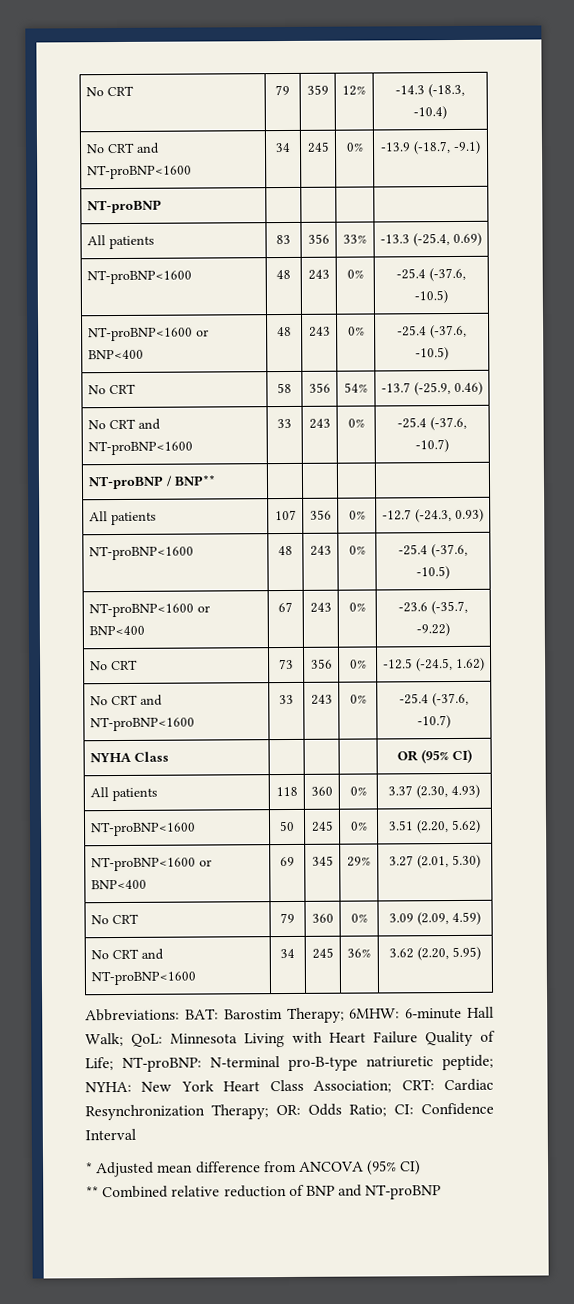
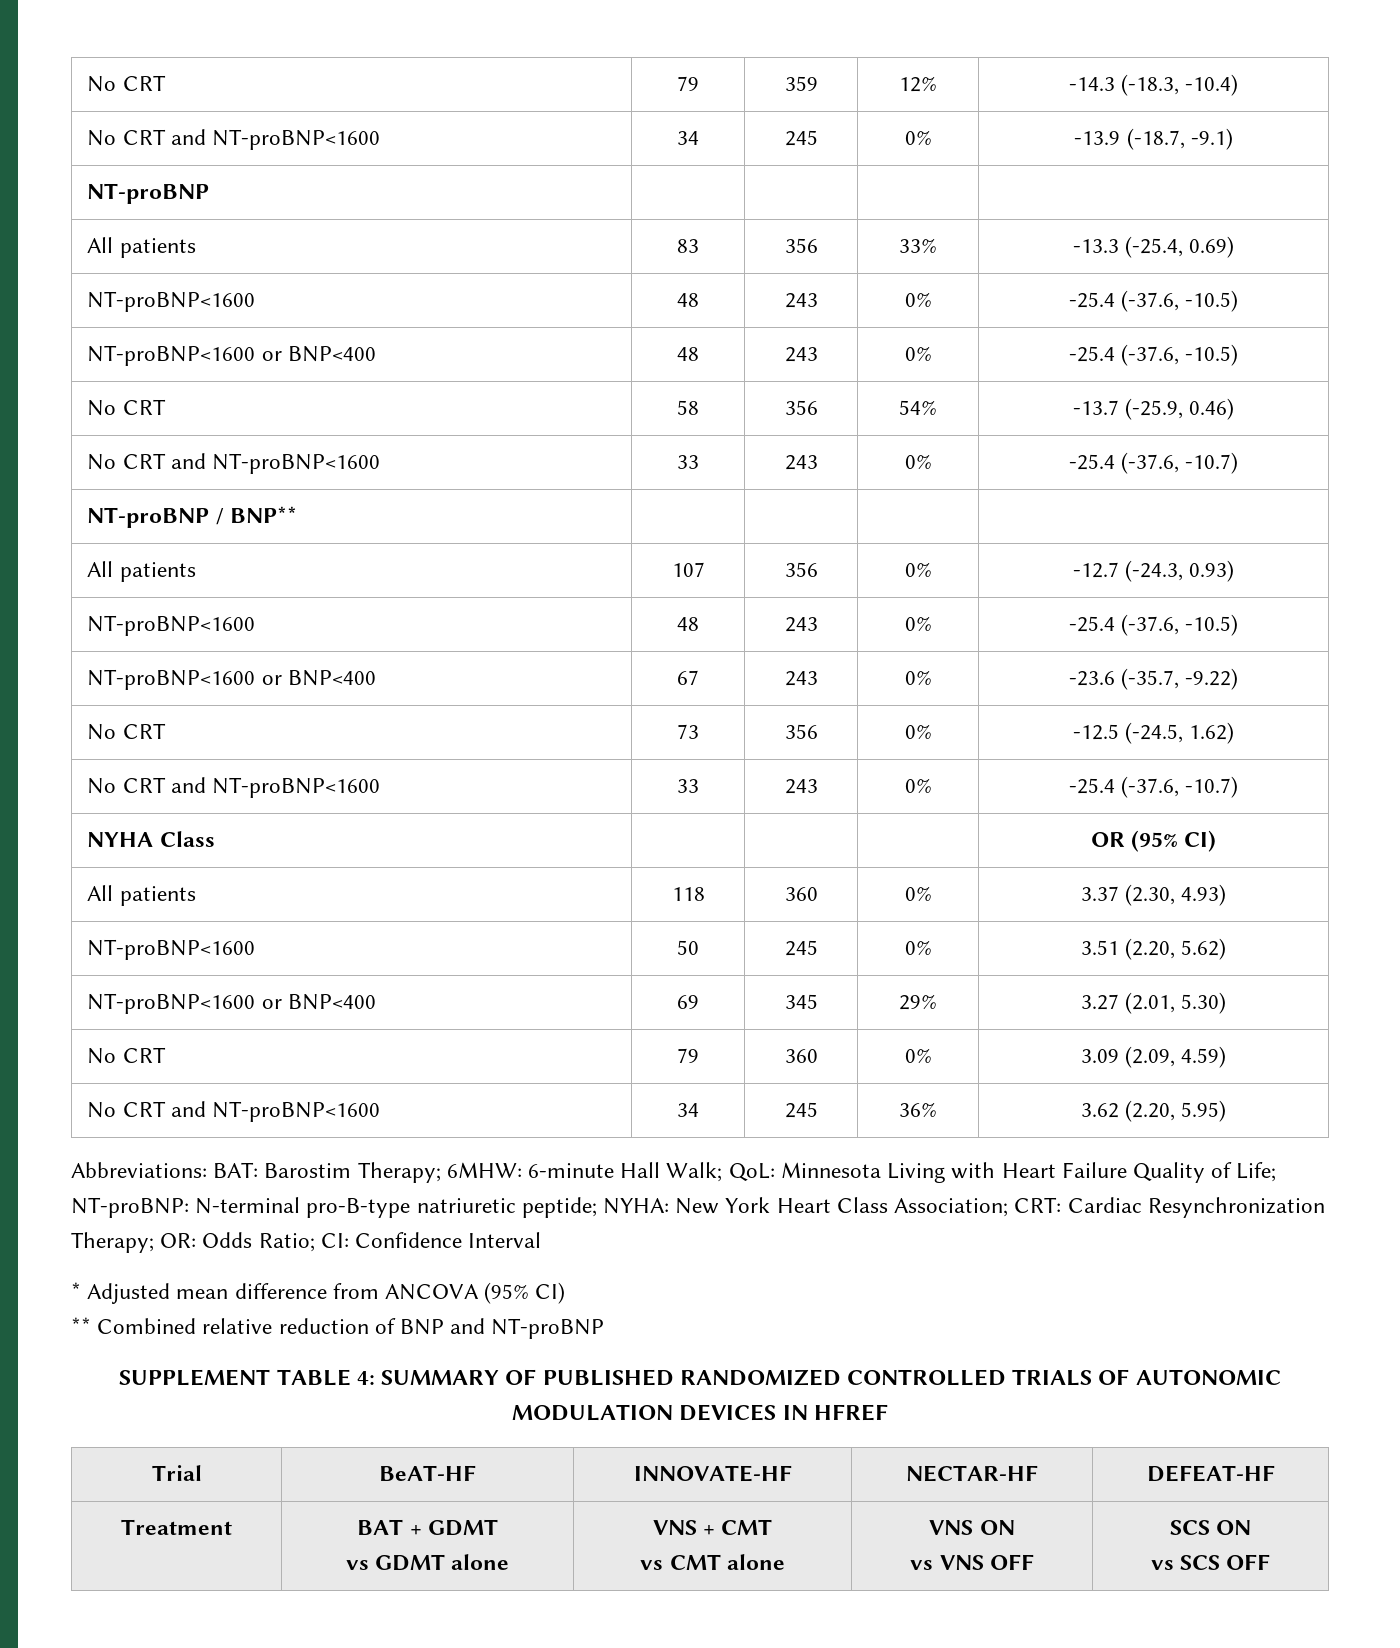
+ SUPPLEMENT TABLE 4: SUMMARY OF PUBLISHED RANDOMIZED CONTROLLED TRIALS OF AUTONOMIC MODULATION DEVICES IN HFREF
+ Trial | BeAT-HF | INNOVATE-HF | NECTAR-HF | DEFEAT-HF
+ Treatment | BAT + GDMT
+ vs GDMT alone | VNS + CMT
+ vs CMT alone | VNS ON
+ vs VNS OFF | SCS ON
+ vs SCS OFF

